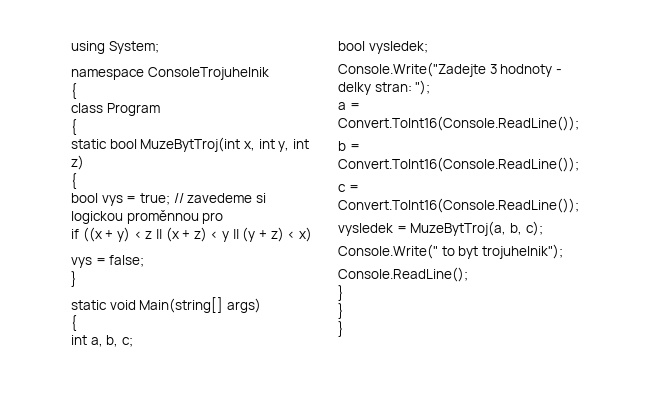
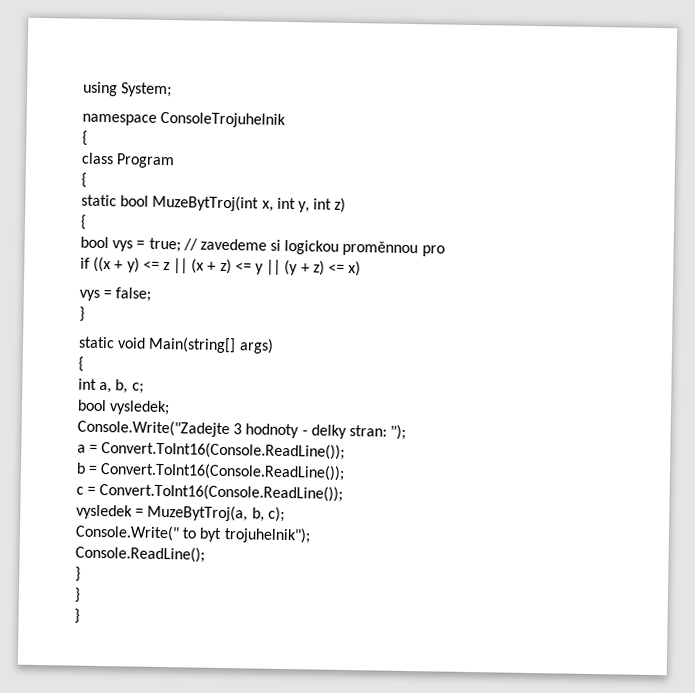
- if ((x + y) < z || (x + z) < y || (y + z) < x)
+ if ((x + y) <= z || (x + z) <= y || (y + z) <= x)

